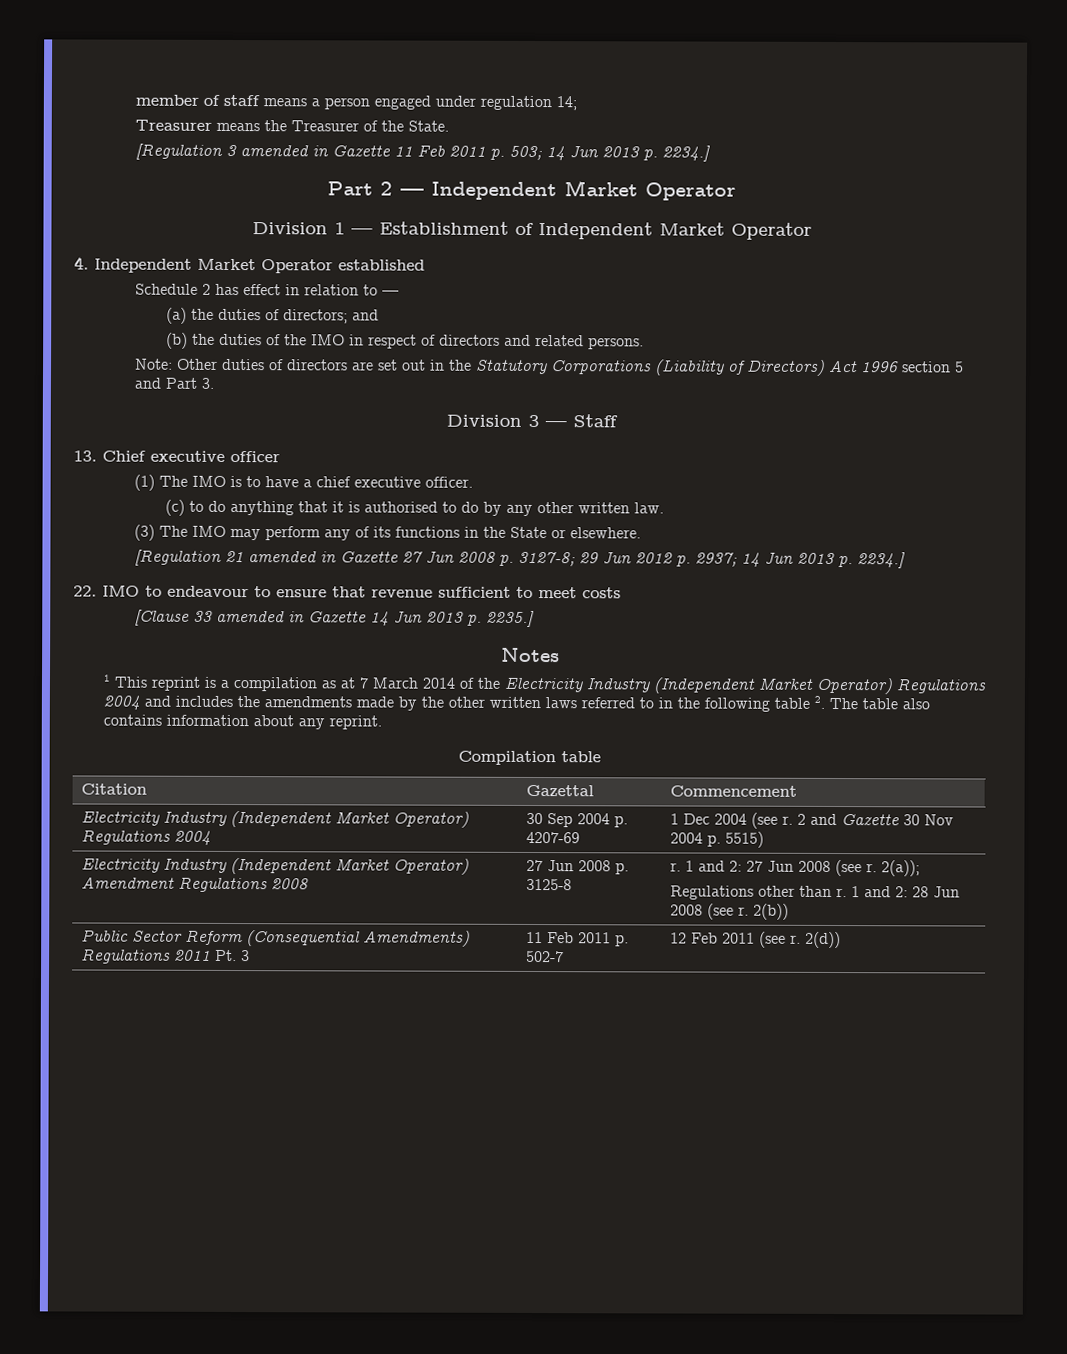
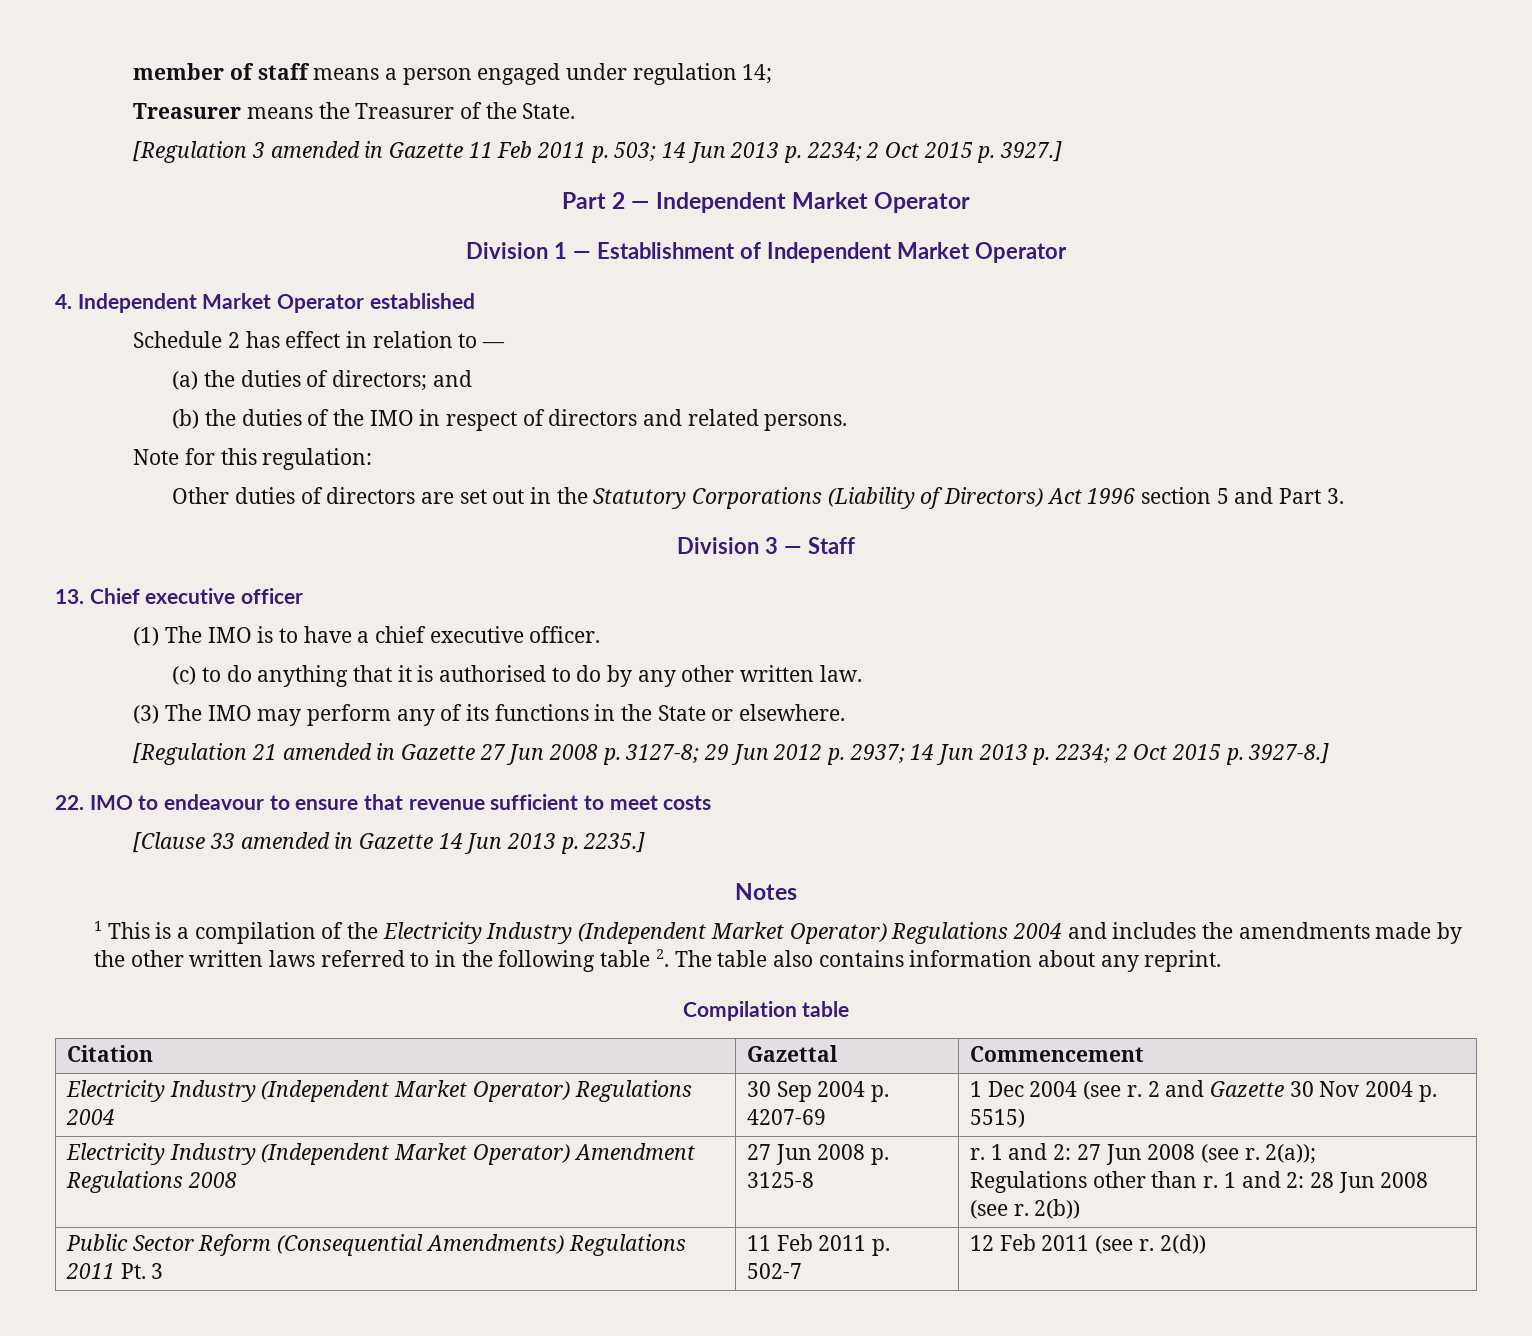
- [Regulation 3 amended in Gazette 11 Feb 2011 p. 503; 14 Jun 2013 p. 2234.]
+ [Regulation 3 amended in Gazette 11 Feb 2011 p. 503; 14 Jun 2013 p. 2234; 2 Oct 2015 p. 3927.]
- Note: Other duties of directors are set out in the Statutory Corporations (Liability of Directors) Act 1996 section 5 and Part 3.
+ Note for this regulation:
+ Other duties of directors are set out in the Statutory Corporations (Liability of Directors) Act 1996 section 5 and Part 3.
- [Regulation 21 amended in Gazette 27 Jun 2008 p. 3127-8; 29 Jun 2012 p. 2937; 14 Jun 2013 p. 2234.]
+ [Regulation 21 amended in Gazette 27 Jun 2008 p. 3127-8; 29 Jun 2012 p. 2937; 14 Jun 2013 p. 2234; 2 Oct 2015 p. 3927-8.]
- 1 This reprint is a compilation as at 7 March 2014 of the Electricity Industry (Independent Market Operator) Regulations 2004 and includes the amendments made by the other written laws referred to in the following table 2. The table also contains information about any reprint.
+ 1 This is a compilation of the Electricity Industry (Independent Market Operator) Regulations 2004 and includes the amendments made by the other written laws referred to in the following table 2. The table also contains information about any reprint.

